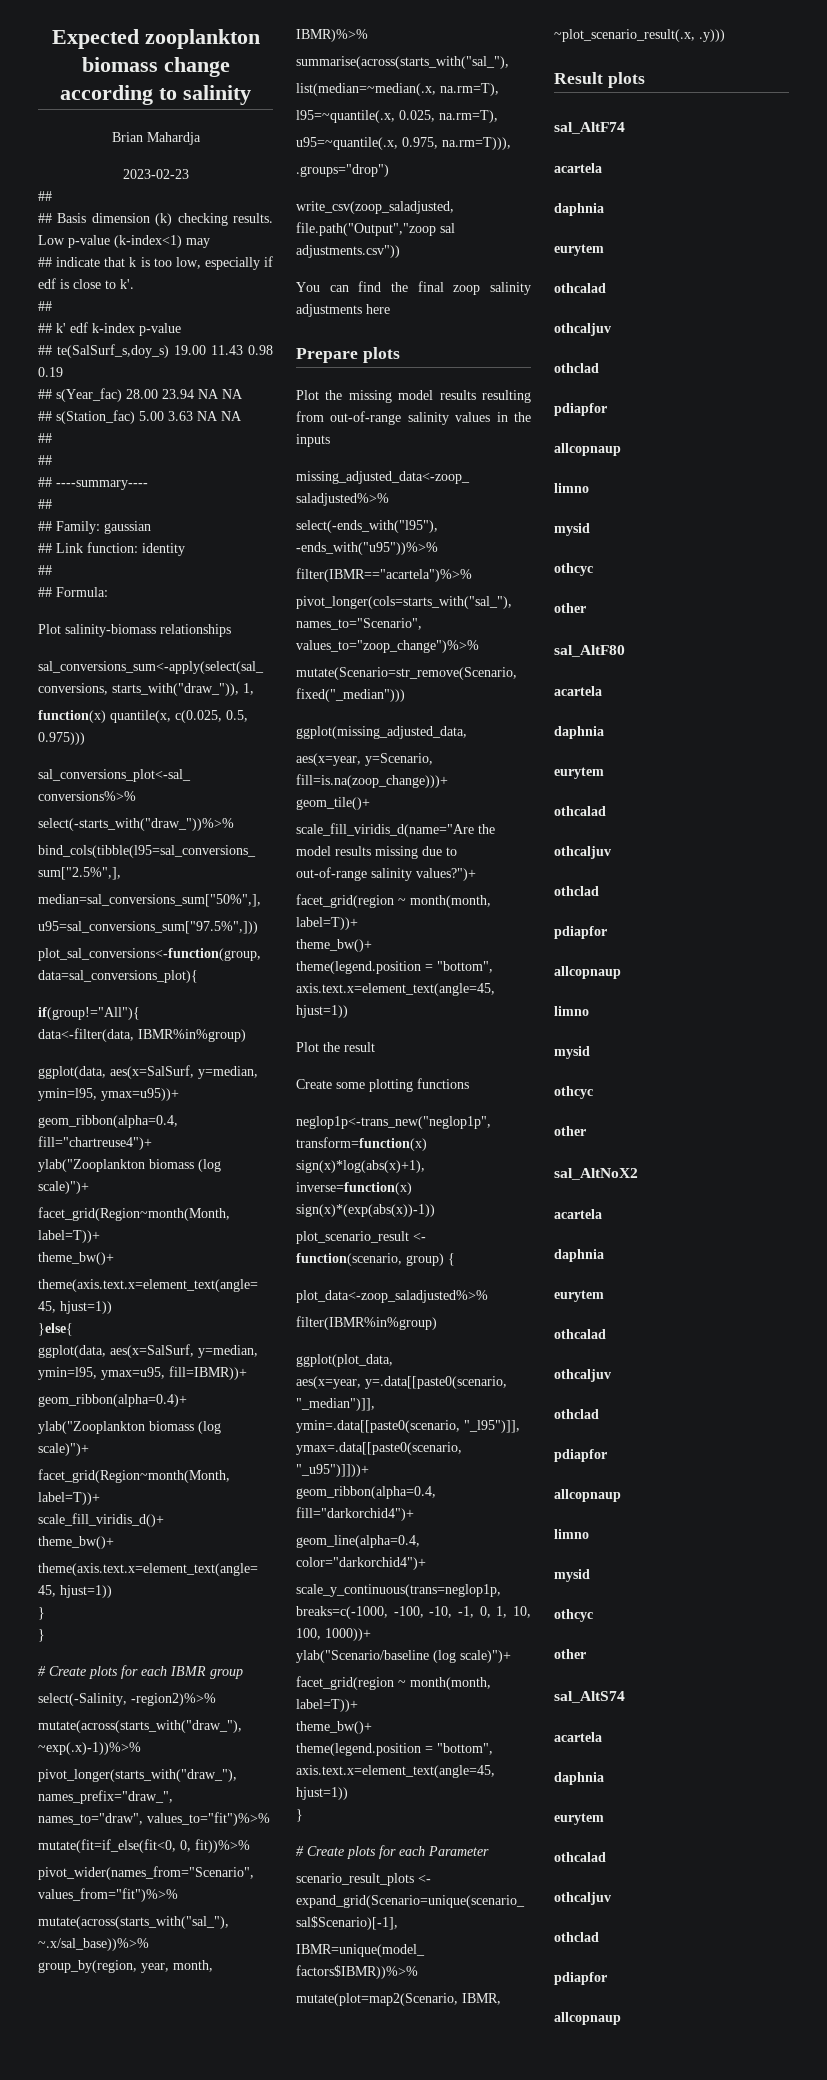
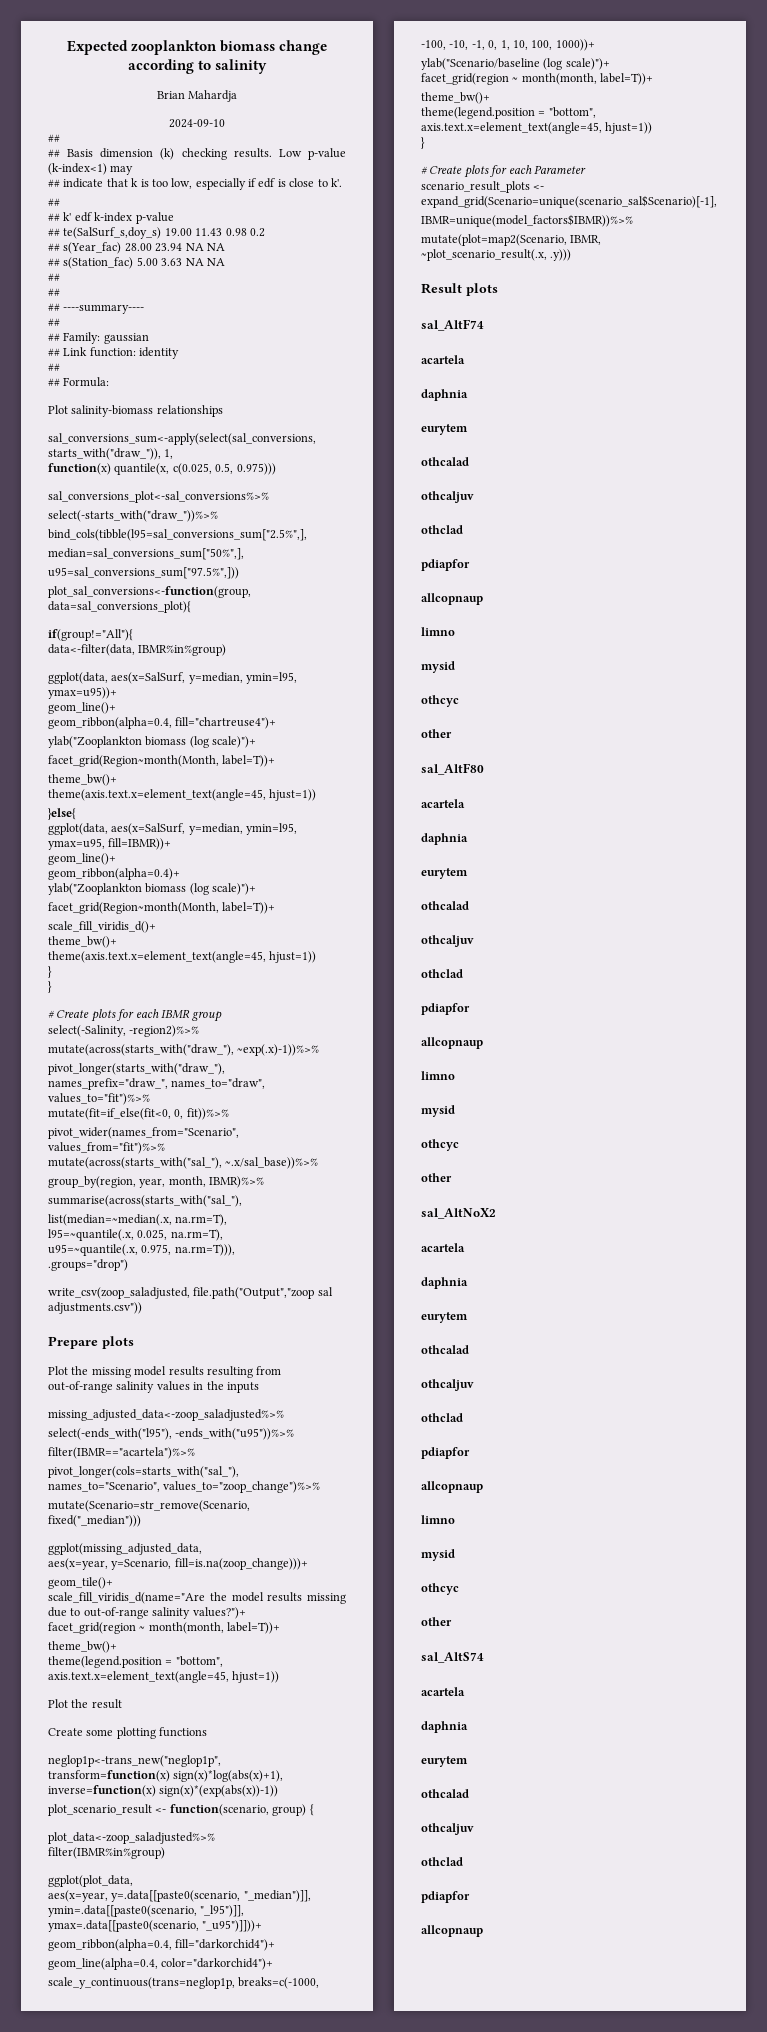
- 2023-02-23
+ 2024-09-10
- ## te(SalSurf_s,doy_s) 19.00 11.43 0.98 0.19
+ ## te(SalSurf_s,doy_s) 19.00 11.43 0.98 0.2
  ggplot(data, aes(x=SalSurf, y=median, ymin=l95, ymax=u95))+
+ geom_line()+
  ggplot(data, aes(x=SalSurf, y=median, ymin=l95, ymax=u95, fill=IBMR))+
+ geom_line()+
- You can find the final zoop salinity adjustments here

